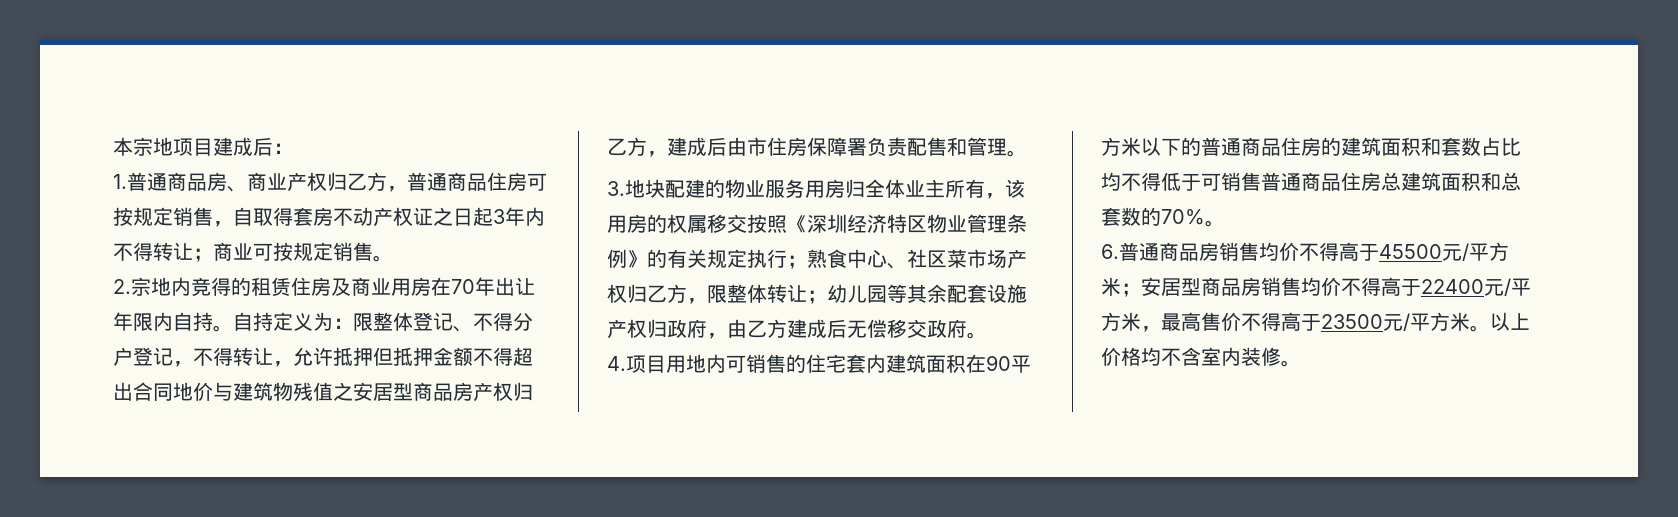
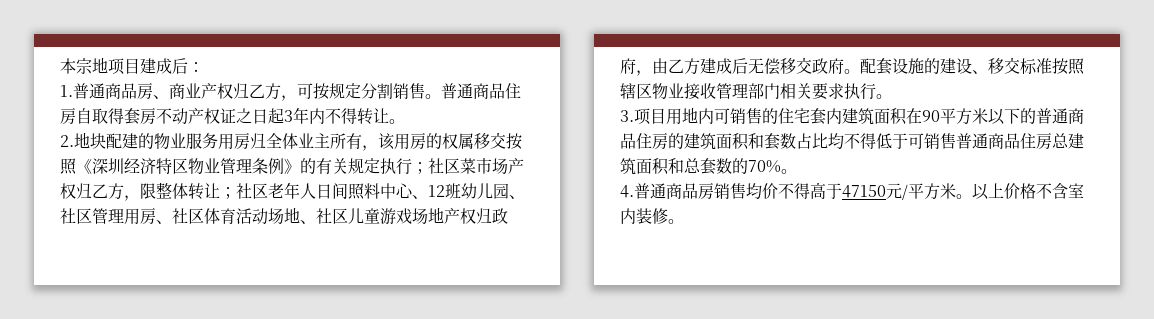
- 1.普通商品房、商业产权归乙方，普通商品住房可按规定销售，自取得套房不动产权证之日起3年内不得转让；商业可按规定销售。
- 2.宗地内竞得的租赁住房及商业用房在70年出让年限内自持。自持定义为：限整体登记、不得分户登记，不得转让，允许抵押但抵押金额不得超出合同地价与建筑物残值之安居型商品房产权归乙方，建成后由市住房保障署负责配售和管理。
- 3.地块配建的物业服务用房归全体业主所有，该用房的权属移交按照《深圳经济特区物业管理条例》的有关规定执行；
+ 1.普通商品房、商业产权归乙方，可按规定分割销售。普通商品住房自取得套房不动产权证之日起3年内不得转让。
+ 2.地块配建的物业服务用房归全体业主所有，该用房的权属移交按照《深圳经济特区物业管理条例》的有关规定执行；
- 熟食中心、社区菜市场产权归乙方，限整体转让；
+ 社区菜市场产权归乙方，限整体转让；
- 幼儿园等其余配套设施产权归政府，由乙方建成后无偿移交政府。
- 4.项目用地内可销售的住宅套内建筑面积在90平方米以下的普通商品住房的建筑面积和套数占比均不得低于可销售普通商品住房总建筑面积和总套数的70%。
+ 社区老年人日间照料中心、12班幼儿园、社区管理用房、社区体育活动场地、社区儿童游戏场地产权归政府，由乙方建成后无偿移交政府。配套设施的建设、移交标准按照辖区物业接收管理部门相关要求执行。
+ 3.项目用地内可销售的住宅套内建筑面积在90平方米以下的普通商品住房的建筑面积和套数占比均不得低于可销售普通商品住房总建筑面积和总套数的70%。
- 6.普通商品房销售均价不得高于45500元/平方米；安居型商品房销售均价不得高于22400元/平方米，最高售价不得高于23500元/平方米。
+ 4.普通商品房销售均价不得高于47150元/平方米。
- 以上价格均不含室内装修。
+ 以上价格不含室内装修。

